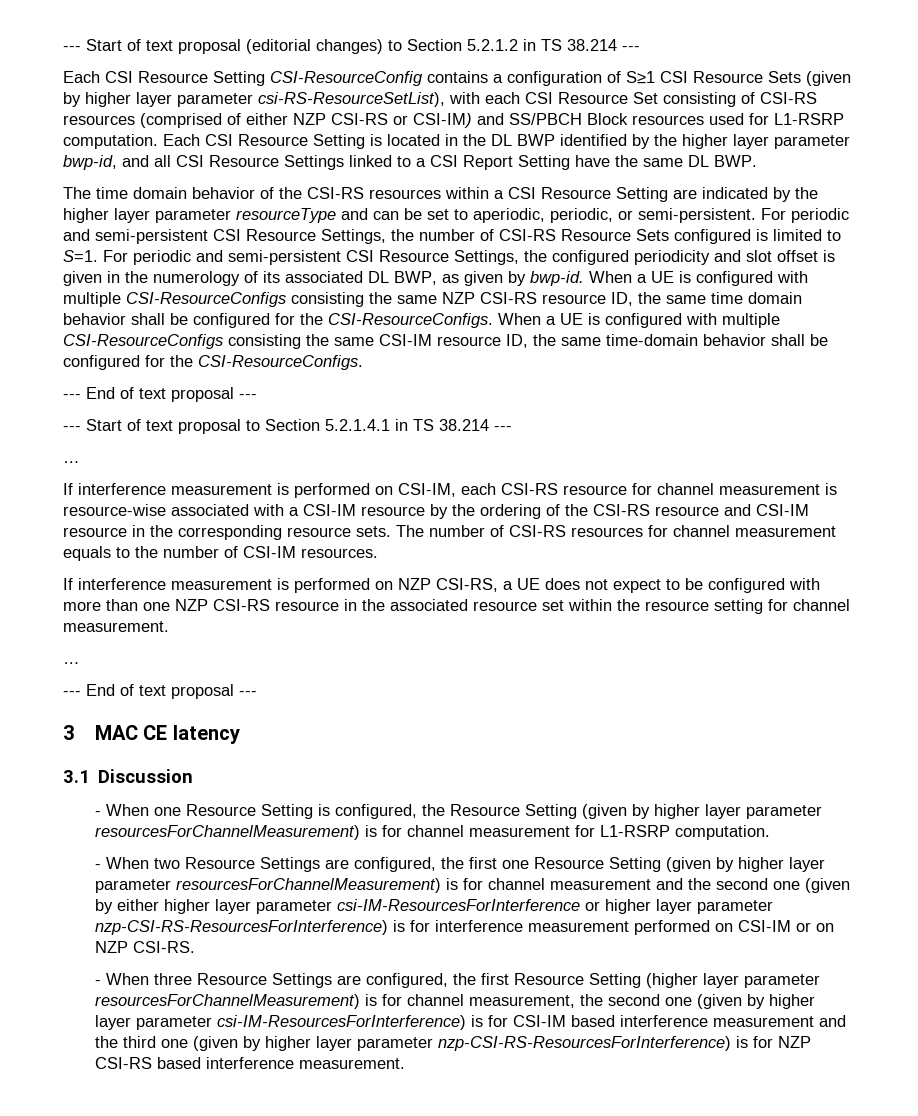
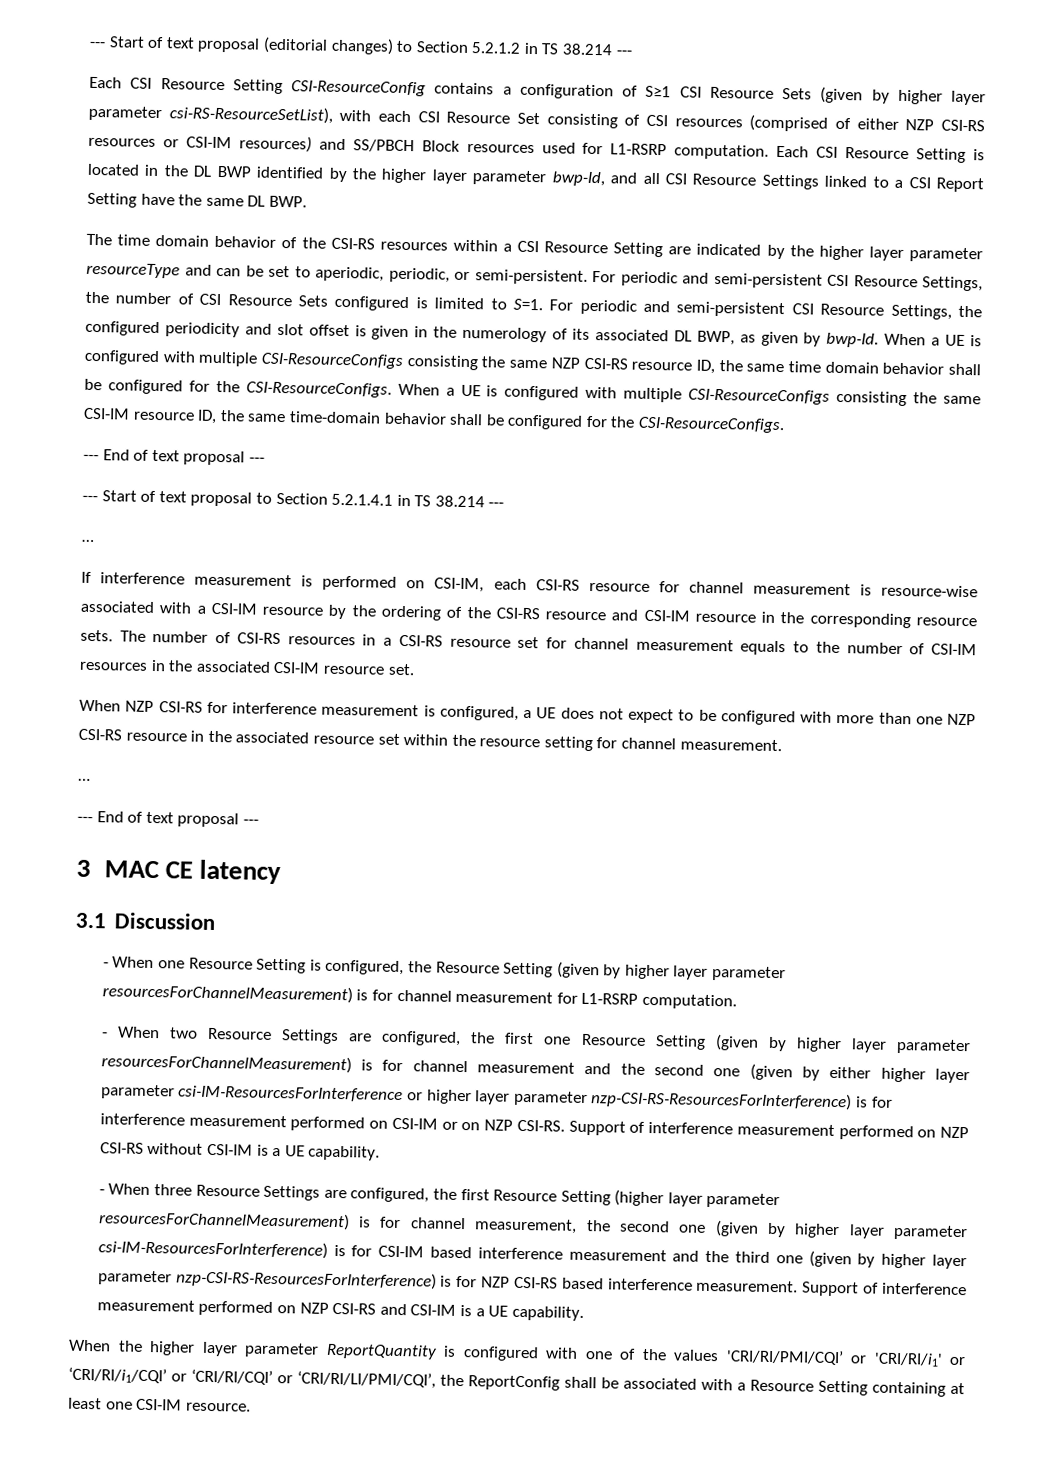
- Each CSI Resource Setting CSI-ResourceConfig contains a configuration of S≥1 CSI Resource Sets (given by higher layer parameter csi-RS-ResourceSetList), with each CSI Resource Set consisting of CSI-RS resources (comprised of either NZP CSI-RS or CSI-IM) and SS/PBCH Block resources used for L1-RSRP computation.
+ Each CSI Resource Setting CSI-ResourceConfig contains a configuration of S≥1 CSI Resource Sets (given by higher layer parameter csi-RS-ResourceSetList), with each CSI Resource Set consisting of CSI resources (comprised of either NZP CSI-RS resources or CSI-IM resources) and SS/PBCH Block resources used for L1-RSRP computation.
- Each CSI Resource Setting is located in the DL BWP identified by the higher layer parameter bwp-id, and all CSI Resource Settings linked to a CSI Report Setting have the same DL BWP.
+ Each CSI Resource Setting is located in the DL BWP identified by the higher layer parameter bwp-Id, and all CSI Resource Settings linked to a CSI Report Setting have the same DL BWP.
- For periodic and semi-persistent CSI Resource Settings, the number of CSI-RS Resource Sets configured is limited to S=1. For periodic and semi-persistent CSI Resource Settings, the configured periodicity and slot offset is given in the numerology of its associated DL BWP, as given by bwp-id.
+ For periodic and semi-persistent CSI Resource Settings, the number of CSI Resource Sets configured is limited to S=1. For periodic and semi-persistent CSI Resource Settings, the configured periodicity and slot offset is given in the numerology of its associated DL BWP, as given by bwp-Id.
- The number of CSI-RS resources for channel measurement equals to the number of CSI-IM resources.
- If interference measurement is performed on NZP CSI-RS, a UE does not expect to be configured with more than one NZP CSI-RS resource in the associated resource set within the resource setting for channel measurement.
+ The number of CSI-RS resources in a CSI-RS resource set for channel measurement equals to the number of CSI-IM resources in the associated CSI-IM resource set.
+ When NZP CSI-RS for interference measurement is configured, a UE does not expect to be configured with more than one NZP CSI-RS resource in the associated resource set within the resource setting for channel measurement.
+ Support of interference measurement performed on NZP CSI-RS without CSI-IM is a UE capability.
+ Support of interference measurement performed on NZP CSI-RS and CSI-IM is a UE capability.
+ When the higher layer parameter ReportQuantity is configured with one of the values 'CRI/RI/PMI/CQI’ or 'CRI/RI/i1' or ‘CRI/RI/i1/CQI’ or ‘CRI/RI/CQI’ or ‘CRI/RI/LI/PMI/CQI’, the ReportConfig shall be associated with a Resource Setting containing at least one CSI-IM resource.

